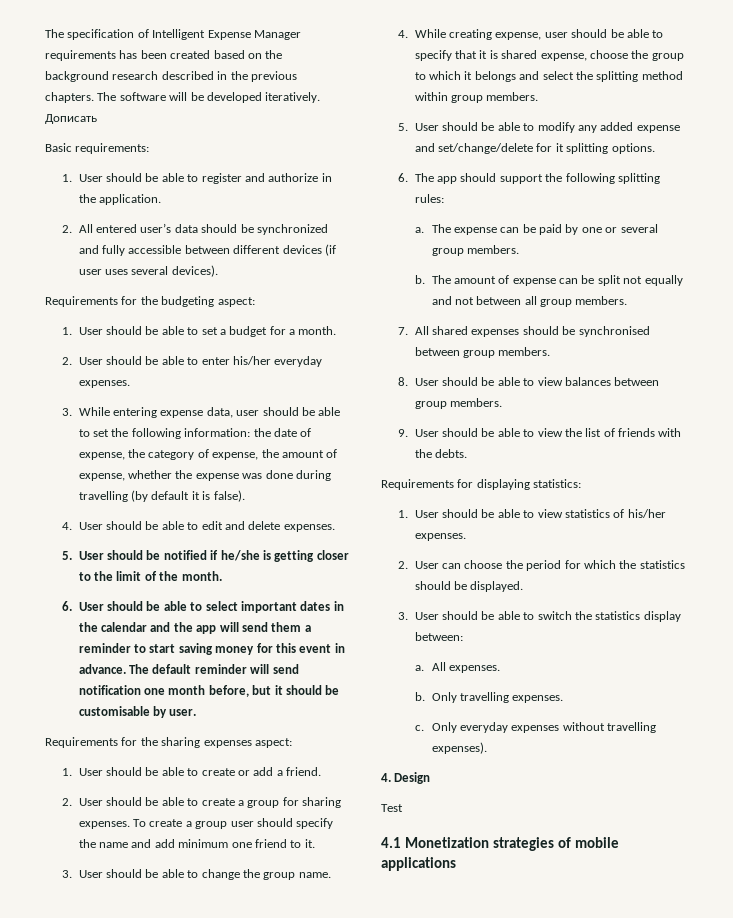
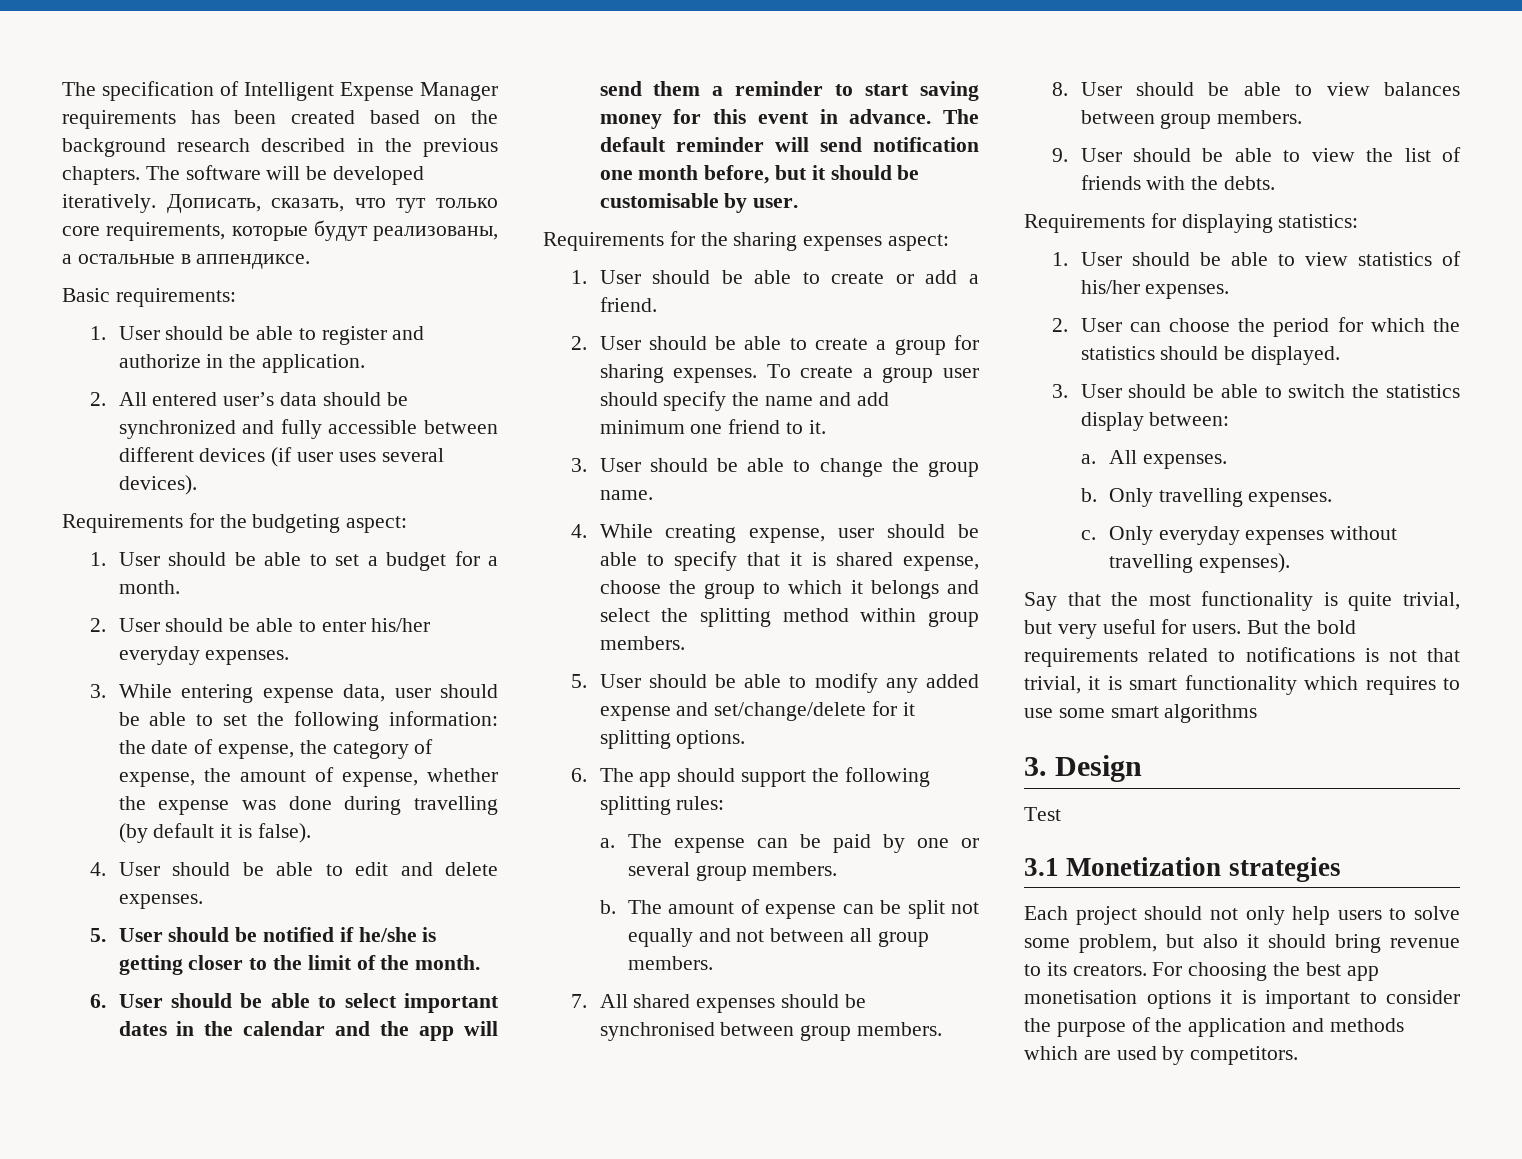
- Дописать
+ Дописать, сказать, что тут только core requirements, которые будут реализованы, а остальные в аппендиксе.
- 4. Design
+ Say that the most functionality is quite trivial, but very useful for users. But the bold requirements related to notifications is not that trivial, it is smart functionality which requires to use some smart algorithms
+ 3. Design
- 4.1 Monetization strategies of mobile applications
+ 3.1 Monetization strategies
+ Each project should not only help users to solve some problem, but also it should bring revenue to its creators. For choosing the best app monetisation options it is important to consider the purpose of the application and methods which are used by competitors.

